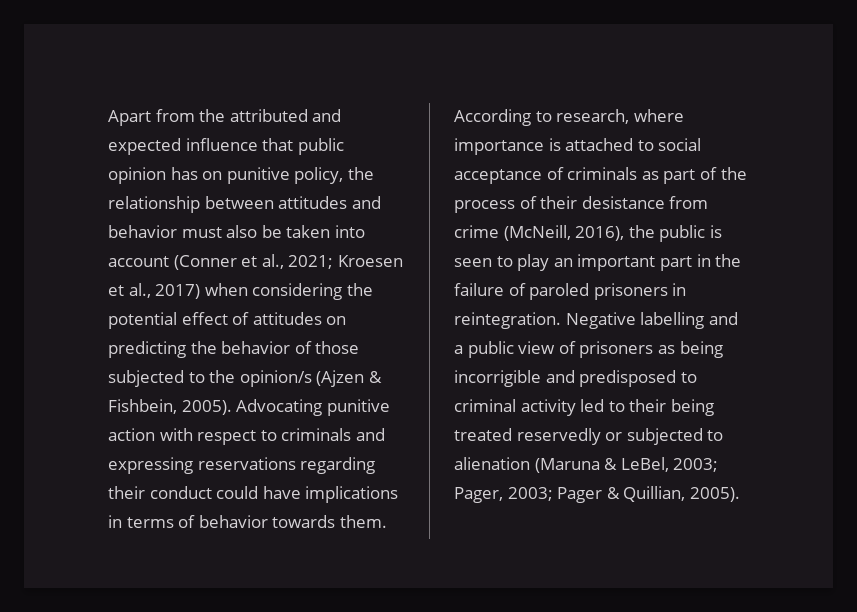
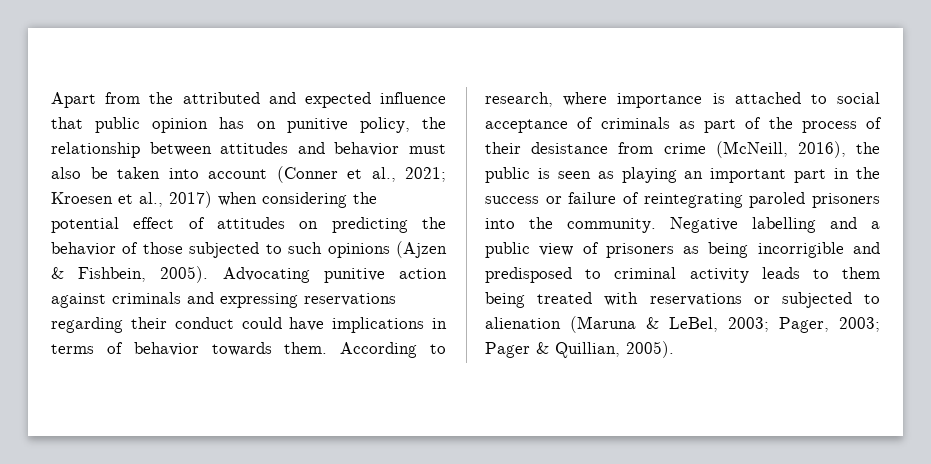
- Apart from the attributed and expected influence that public opinion has on punitive policy, the relationship between attitudes and behavior must also be taken into account (Conner et al., 2021; Kroesen et al., 2017) when considering the potential effect of attitudes on predicting the behavior of those subjected to the opinion/s (Ajzen & Fishbein, 2005).
+ Apart from the attributed and expected influence that public opinion has on punitive policy, the relationship between attitudes and behavior must also be taken into account (Conner et al., 2021; Kroesen et al., 2017) when considering the potential effect of attitudes on predicting the behavior of those subjected to such opinions (Ajzen & Fishbein, 2005).
- Advocating punitive action with respect to criminals and expressing reservations regarding their conduct could have implications in terms of behavior towards them.
+ Advocating punitive action against criminals and expressing reservations regarding their conduct could have implications in terms of behavior towards them.
- According to research, where importance is attached to social acceptance of criminals as part of the process of their desistance from crime (McNeill, 2016), the public is seen to play an important part in the failure of paroled prisoners in reintegration.
+ According to research, where importance is attached to social acceptance of criminals as part of the process of their desistance from crime (McNeill, 2016), the public is seen as playing an important part in the success or failure of reintegrating paroled prisoners into the community.
- Negative labelling and a public view of prisoners as being incorrigible and predisposed to criminal activity led to their being treated reservedly or subjected to alienation (Maruna & LeBel, 2003; Pager, 2003; Pager & Quillian, 2005).
+ Negative labelling and a public view of prisoners as being incorrigible and predisposed to criminal activity leads to them being treated with reservations or subjected to alienation (Maruna & LeBel, 2003; Pager, 2003; Pager & Quillian, 2005).

